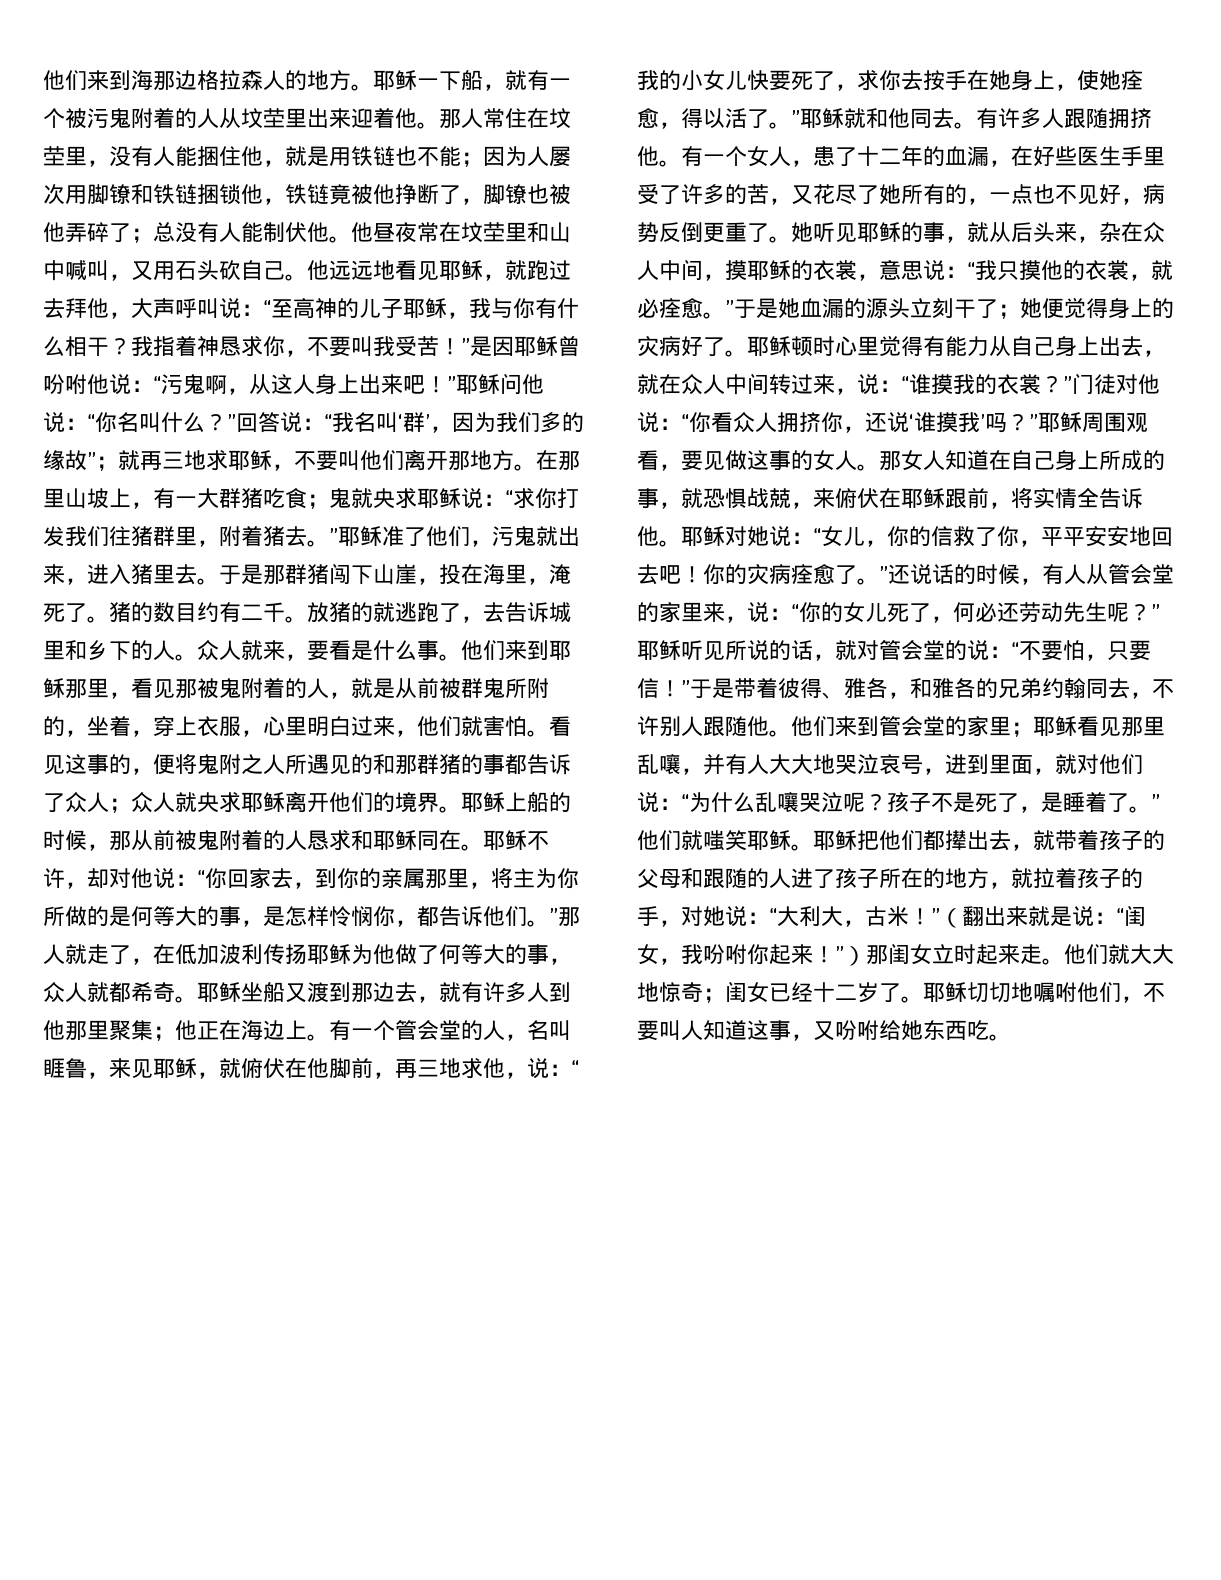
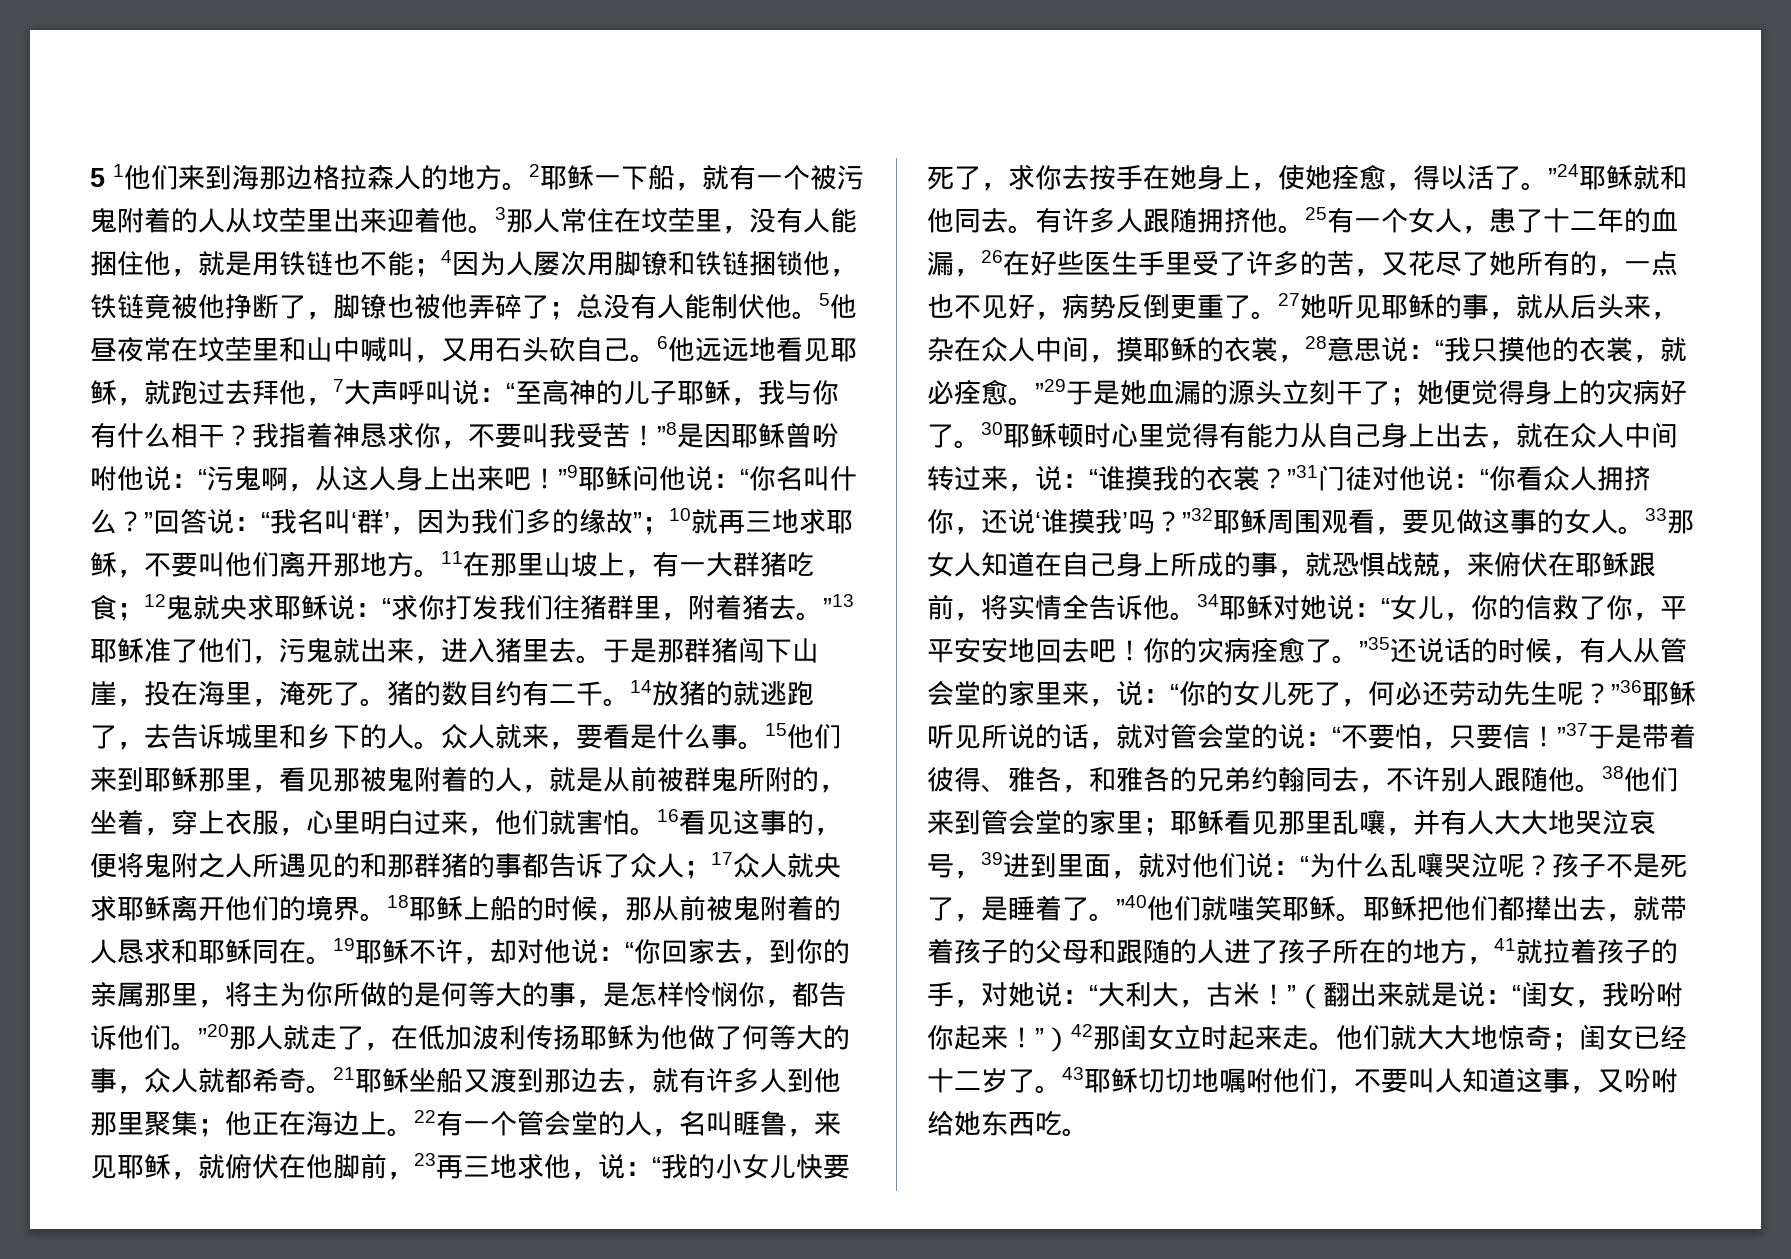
- 他们来到海那边格拉森人的地方。
+ 5 1他们来到海那边格拉森人的地方。
- 耶稣一下船，就有一个被污鬼附着的人从坟茔里出来迎着他。
+ 2耶稣一下船，就有一个被污鬼附着的人从坟茔里出来迎着他。
- 那人常住在坟茔里，没有人能捆住他，就是用铁链也不能；因为人屡次用脚镣和铁链捆锁他，铁链竟被他挣断了，脚镣也被他弄碎了；总没有人能制伏他。
+ 3那人常住在坟茔里，没有人能捆住他，就是用铁链也不能；4因为人屡次用脚镣和铁链捆锁他，铁链竟被他挣断了，脚镣也被他弄碎了；总没有人能制伏他。
- 他昼夜常在坟茔里和山中喊叫，又用石头砍自己。
+ 5他昼夜常在坟茔里和山中喊叫，又用石头砍自己。
- 他远远地看见耶稣，就跑过去拜他，大声呼叫说：“至高神的儿子耶稣，我与你有什么相干？
+ 6他远远地看见耶稣，就跑过去拜他，7大声呼叫说：“至高神的儿子耶稣，我与你有什么相干？
- 我指着神恳求你，不要叫我受苦！”是因耶稣曾吩咐他说：“污鬼啊，从这人身上出来吧！”耶稣问他说：“你名叫什么？”回答说：“我名叫‘群’，因为我们多的缘故”；就再三地求耶稣，不要叫他们离开那地方。
+ 我指着神恳求你，不要叫我受苦！”8是因耶稣曾吩咐他说：“污鬼啊，从这人身上出来吧！”9耶稣问他说：“你名叫什么？”回答说：“我名叫‘群’，因为我们多的缘故”；10就再三地求耶稣，不要叫他们离开那地方。
- 在那里山坡上，有一大群猪吃食；鬼就央求耶稣说：“求你打发我们往猪群里，附着猪去。”耶稣准了他们，污鬼就出来，进入猪里去。
+ 11在那里山坡上，有一大群猪吃食；12鬼就央求耶稣说：“求你打发我们往猪群里，附着猪去。”13耶稣准了他们，污鬼就出来，进入猪里去。
- 放猪的就逃跑了，去告诉城里和乡下的人。
+ 14放猪的就逃跑了，去告诉城里和乡下的人。
- 他们来到耶稣那里，看见那被鬼附着的人，就是从前被群鬼所附的，坐着，穿上衣服，心里明白过来，他们就害怕。
+ 15他们来到耶稣那里，看见那被鬼附着的人，就是从前被群鬼所附的，坐着，穿上衣服，心里明白过来，他们就害怕。
- 看见这事的，便将鬼附之人所遇见的和那群猪的事都告诉了众人；众人就央求耶稣离开他们的境界。
+ 16看见这事的，便将鬼附之人所遇见的和那群猪的事都告诉了众人；17众人就央求耶稣离开他们的境界。
- 耶稣上船的时候，那从前被鬼附着的人恳求和耶稣同在。
+ 18耶稣上船的时候，那从前被鬼附着的人恳求和耶稣同在。
- 耶稣不许，却对他说：“你回家去，到你的亲属那里，将主为你所做的是何等大的事，是怎样怜悯你，都告诉他们。”那人就走了，在低加波利传扬耶稣为他做了何等大的事，众人就都希奇。
+ 19耶稣不许，却对他说：“你回家去，到你的亲属那里，将主为你所做的是何等大的事，是怎样怜悯你，都告诉他们。”20那人就走了，在低加波利传扬耶稣为他做了何等大的事，众人就都希奇。
- 耶稣坐船又渡到那边去，就有许多人到他那里聚集；他正在海边上。
+ 21耶稣坐船又渡到那边去，就有许多人到他那里聚集；他正在海边上。
- 有一个管会堂的人，名叫睚鲁，来见耶稣，就俯伏在他脚前，再三地求他，说：“我的小女儿快要死了，求你去按手在她身上，使她痊愈，得以活了。”耶稣就和他同去。
+ 22有一个管会堂的人，名叫睚鲁，来见耶稣，就俯伏在他脚前，23再三地求他，说：“我的小女儿快要死了，求你去按手在她身上，使她痊愈，得以活了。”24耶稣就和他同去。
- 有一个女人，患了十二年的血漏，在好些医生手里受了许多的苦，又花尽了她所有的，一点也不见好，病势反倒更重了。
+ 25有一个女人，患了十二年的血漏，26在好些医生手里受了许多的苦，又花尽了她所有的，一点也不见好，病势反倒更重了。
- 她听见耶稣的事，就从后头来，杂在众人中间，摸耶稣的衣裳，意思说：“我只摸他的衣裳，就必痊愈。”于是她血漏的源头立刻干了；她便觉得身上的灾病好了。
+ 27她听见耶稣的事，就从后头来，杂在众人中间，摸耶稣的衣裳，28意思说：“我只摸他的衣裳，就必痊愈。”29于是她血漏的源头立刻干了；她便觉得身上的灾病好了。
- 耶稣顿时心里觉得有能力从自己身上出去，就在众人中间转过来，说：“谁摸我的衣裳？”门徒对他说：“你看众人拥挤你，还说‘谁摸我’吗？”耶稣周围观看，要见做这事的女人。
+ 30耶稣顿时心里觉得有能力从自己身上出去，就在众人中间转过来，说：“谁摸我的衣裳？”31门徒对他说：“你看众人拥挤你，还说‘谁摸我’吗？”32耶稣周围观看，要见做这事的女人。
- 那女人知道在自己身上所成的事，就恐惧战兢，来俯伏在耶稣跟前，将实情全告诉他。
+ 33那女人知道在自己身上所成的事，就恐惧战兢，来俯伏在耶稣跟前，将实情全告诉他。
- 耶稣对她说：“女儿，你的信救了你，平平安安地回去吧！
+ 34耶稣对她说：“女儿，你的信救了你，平平安安地回去吧！
- 你的灾病痊愈了。”还说话的时候，有人从管会堂的家里来，说：“你的女儿死了，何必还劳动先生呢？”耶稣听见所说的话，就对管会堂的说：“不要怕，只要信！”于是带着彼得、雅各，和雅各的兄弟约翰同去，不许别人跟随他。
+ 你的灾病痊愈了。”35还说话的时候，有人从管会堂的家里来，说：“你的女儿死了，何必还劳动先生呢？”36耶稣听见所说的话，就对管会堂的说：“不要怕，只要信！”37于是带着彼得、雅各，和雅各的兄弟约翰同去，不许别人跟随他。
- 他们来到管会堂的家里；耶稣看见那里乱嚷，并有人大大地哭泣哀号，进到里面，就对他们说：“为什么乱嚷哭泣呢？
+ 38他们来到管会堂的家里；耶稣看见那里乱嚷，并有人大大地哭泣哀号，39进到里面，就对他们说：“为什么乱嚷哭泣呢？
- 孩子不是死了，是睡着了。”他们就嗤笑耶稣。
+ 孩子不是死了，是睡着了。”40他们就嗤笑耶稣。
- 耶稣把他们都撵出去，就带着孩子的父母和跟随的人进了孩子所在的地方，就拉着孩子的手，对她说：“大利大，古米！”（翻出来就是说：“闺女，我吩咐你起来！”）那闺女立时起来走。
+ 耶稣把他们都撵出去，就带着孩子的父母和跟随的人进了孩子所在的地方，41就拉着孩子的手，对她说：“大利大，古米！”（翻出来就是说：“闺女，我吩咐你起来！”）42那闺女立时起来走。
- 耶稣切切地嘱咐他们，不要叫人知道这事，又吩咐给她东西吃。
+ 43耶稣切切地嘱咐他们，不要叫人知道这事，又吩咐给她东西吃。

